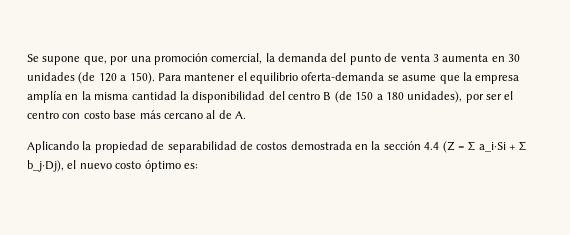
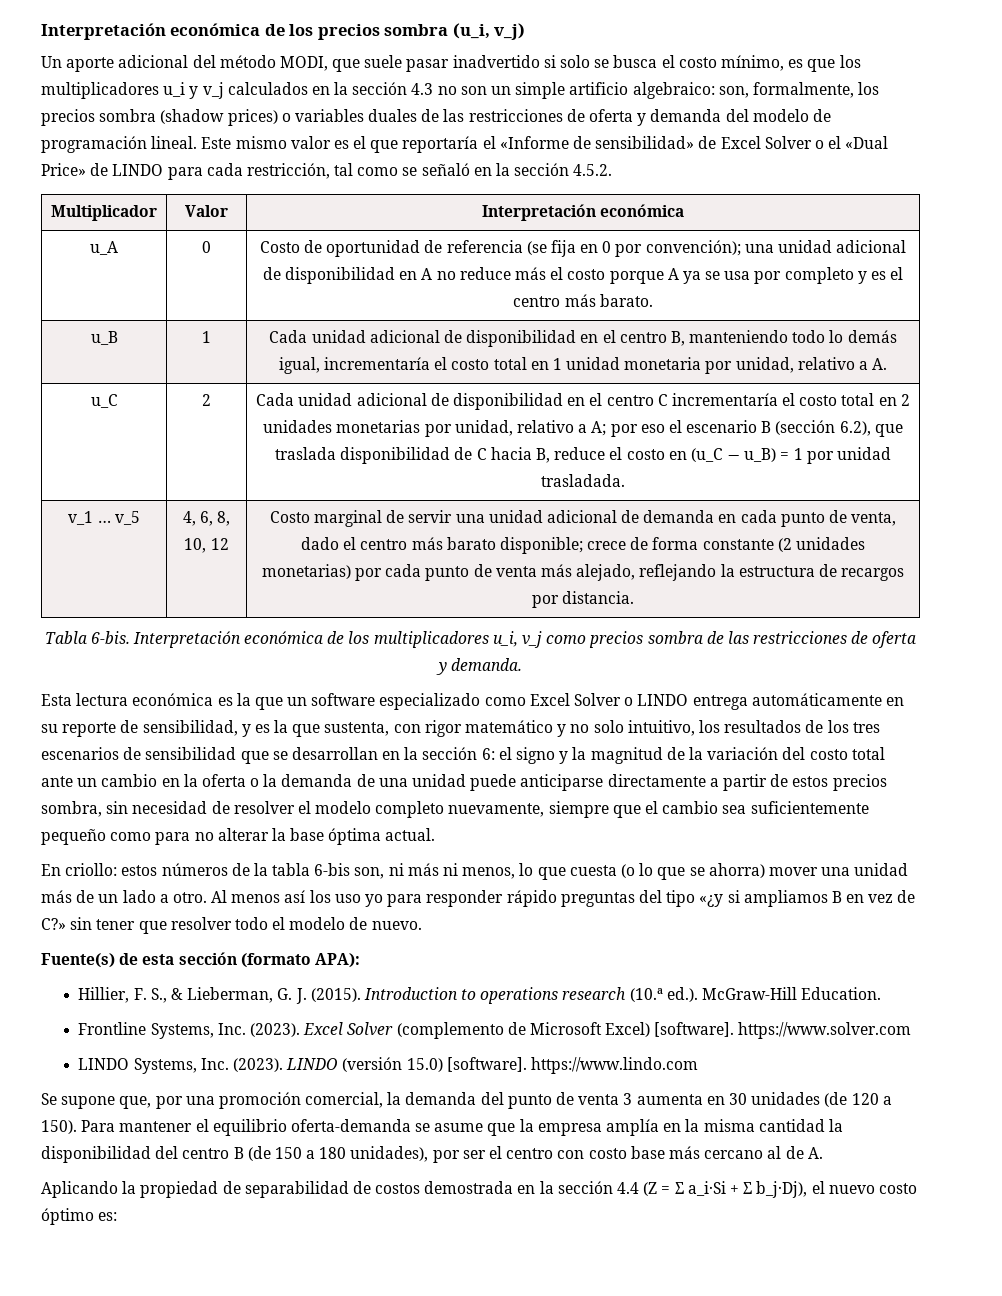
+ Interpretación económica de los precios sombra (u_i, v_j)
+ Un aporte adicional del método MODI, que suele pasar inadvertido si solo se busca el costo mínimo, es que los multiplicadores u_i y v_j calculados en la sección 4.3 no son un simple artificio algebraico: son, formalmente, los precios sombra (shadow prices) o variables duales de las restricciones de oferta y demanda del modelo de programación lineal. Este mismo valor es el que reportaría el «Informe de sensibilidad» de Excel Solver o el «Dual Price» de LINDO para cada restricción, tal como se señaló en la sección 4.5.2.
+ Multiplicador | Valor | Interpretación económica
+ u_A | 0 | Costo de oportunidad de referencia (se fija en 0 por convención); una unidad adicional de disponibilidad en A no reduce más el costo porque A ya se usa por completo y es el centro más barato.
+ u_B | 1 | Cada unidad adicional de disponibilidad en el centro B, manteniendo todo lo demás igual, incrementaría el costo total en 1 unidad monetaria por unidad, relativo a A.
+ u_C | 2 | Cada unidad adicional de disponibilidad en el centro C incrementaría el costo total en 2 unidades monetarias por unidad, relativo a A; por eso el escenario B (sección 6.2), que traslada disponibilidad de C hacia B, reduce el costo en (u_C − u_B) = 1 por unidad trasladada.
+ v_1 … v_5 | 4, 6, 8, 10, 12 | Costo marginal de servir una unidad adicional de demanda en cada punto de venta, dado el centro más barato disponible; crece de forma constante (2 unidades monetarias) por cada punto de venta más alejado, reflejando la estructura de recargos por distancia.
+ Tabla 6-bis. Interpretación económica de los multiplicadores u_i, v_j como precios sombra de las restricciones de oferta y demanda.
+ Esta lectura económica es la que un software especializado como Excel Solver o LINDO entrega automáticamente en su reporte de sensibilidad, y es la que sustenta, con rigor matemático y no solo intuitivo, los resultados de los tres escenarios de sensibilidad que se desarrollan en la sección 6: el signo y la magnitud de la variación del costo total ante un cambio en la oferta o la demanda de una unidad puede anticiparse directamente a partir de estos precios sombra, sin necesidad de resolver el modelo completo nuevamente, siempre que el cambio sea suficientemente pequeño como para no alterar la base óptima actual.
+ En criollo: estos números de la tabla 6-bis son, ni más ni menos, lo que cuesta (o lo que se ahorra) mover una unidad más de un lado a otro. Al menos así los uso yo para responder rápido preguntas del tipo «¿y si ampliamos B en vez de C?» sin tener que resolver todo el modelo de nuevo.
+ Fuente(s) de esta sección (formato APA):
+ Hillier, F. S., & Lieberman, G. J. (2015). Introduction to operations research (10.ª ed.). McGraw-Hill Education.
+ Frontline Systems, Inc. (2023). Excel Solver (complemento de Microsoft Excel) [software]. https://www.solver.com
+ LINDO Systems, Inc. (2023). LINDO (versión 15.0) [software]. https://www.lindo.com

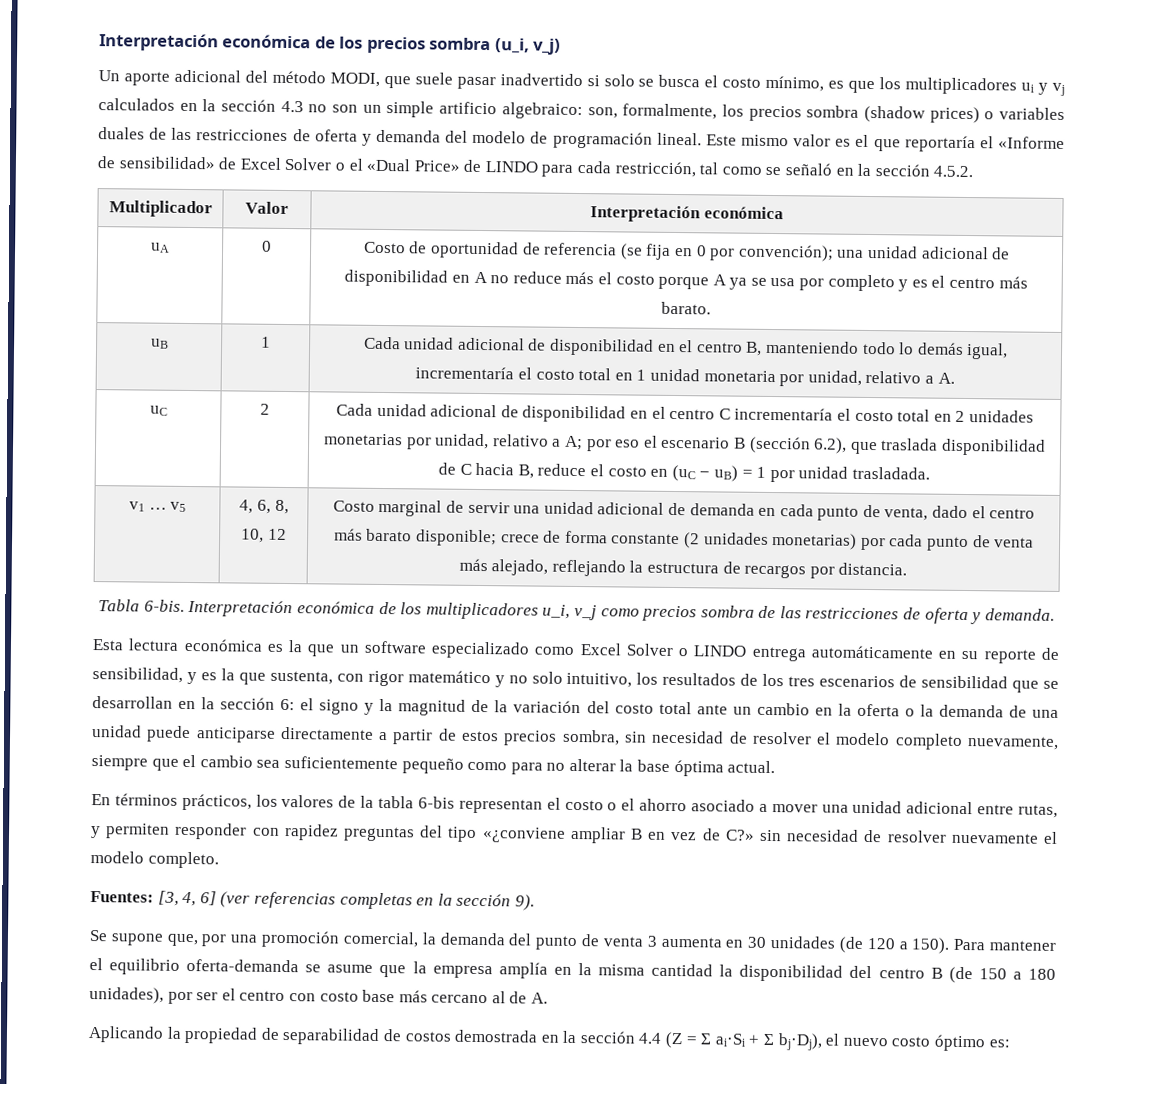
- Un aporte adicional del método MODI, que suele pasar inadvertido si solo se busca el costo mínimo, es que los multiplicadores u_i y v_j calculados en la sección 4.3 no son un simple artificio algebraico: son, formalmente, los precios sombra (shadow prices) o variables duales de las restricciones de oferta y demanda del modelo de programación lineal.
+ Un aporte adicional del método MODI, que suele pasar inadvertido si solo se busca el costo mínimo, es que los multiplicadores ui y vj calculados en la sección 4.3 no son un simple artificio algebraico: son, formalmente, los precios sombra (shadow prices) o variables duales de las restricciones de oferta y demanda del modelo de programación lineal.
- u_A | 0 | Costo de oportunidad de referencia (se fija en 0 por convención); una unidad adicional de disponibilidad en A no reduce más el costo porque A ya se usa por completo y es el centro más barato.
+ uA | 0 | Costo de oportunidad de referencia (se fija en 0 por convención); una unidad adicional de disponibilidad en A no reduce más el costo porque A ya se usa por completo y es el centro más barato.
- u_B | 1 | Cada unidad adicional de disponibilidad en el centro B, manteniendo todo lo demás igual, incrementaría el costo total en 1 unidad monetaria por unidad, relativo a A.
+ uB | 1 | Cada unidad adicional de disponibilidad en el centro B, manteniendo todo lo demás igual, incrementaría el costo total en 1 unidad monetaria por unidad, relativo a A.
- u_C
+ uC
- Cada unidad adicional de disponibilidad en el centro C incrementaría el costo total en 2 unidades monetarias por unidad, relativo a A; por eso el escenario B (sección 6.2), que traslada disponibilidad de C hacia B, reduce el costo en (u_C − u_B) = 1 por unidad trasladada.
+ Cada unidad adicional de disponibilidad en el centro C incrementaría el costo total en 2 unidades monetarias por unidad, relativo a A; por eso el escenario B (sección 6.2), que traslada disponibilidad de C hacia B, reduce el costo en (uC − uB) = 1 por unidad trasladada.
- v_1 … v_5
+ v1 … v5
- En criollo: estos números de la tabla 6-bis son, ni más ni menos, lo que cuesta (o lo que se ahorra) mover una unidad más de un lado a otro. Al menos así los uso yo para responder rápido preguntas del tipo «¿y si ampliamos B en vez de C?» sin tener que resolver todo el modelo de nuevo.
- Fuente(s) de esta sección (formato APA):
- Hillier, F. S., & Lieberman, G. J. (2015). Introduction to operations research (10.ª ed.). McGraw-Hill Education.
- Frontline Systems, Inc. (2023). Excel Solver (complemento de Microsoft Excel) [software]. https://www.solver.com
- LINDO Systems, Inc. (2023). LINDO (versión 15.0) [software]. https://www.lindo.com
+ En términos prácticos, los valores de la tabla 6-bis representan el costo o el ahorro asociado a mover una unidad adicional entre rutas, y permiten responder con rapidez preguntas del tipo «¿conviene ampliar B en vez de C?» sin necesidad de resolver nuevamente el modelo completo.
+ Fuentes: [3, 4, 6] (ver referencias completas en la sección 9).
- Aplicando la propiedad de separabilidad de costos demostrada en la sección 4.4 (Z = Σ a_i·Si + Σ b_j·Dj), el nuevo costo óptimo es:
+ Aplicando la propiedad de separabilidad de costos demostrada en la sección 4.4 (Z = Σ ai·Si + Σ bj·Dj), el nuevo costo óptimo es:

